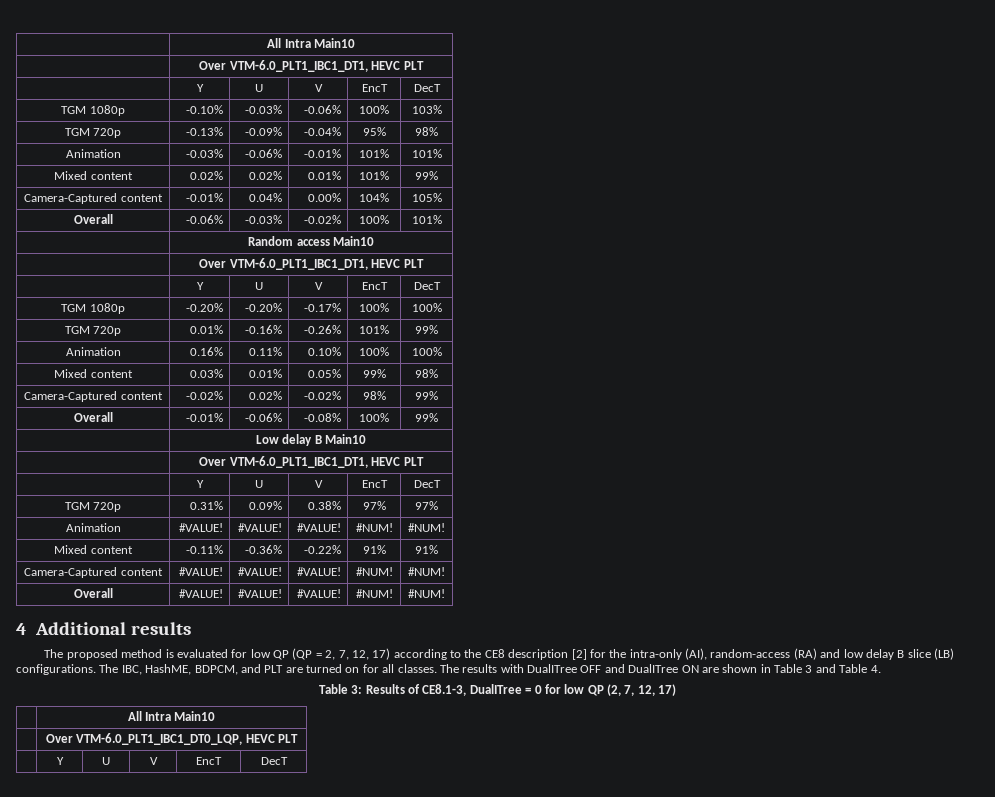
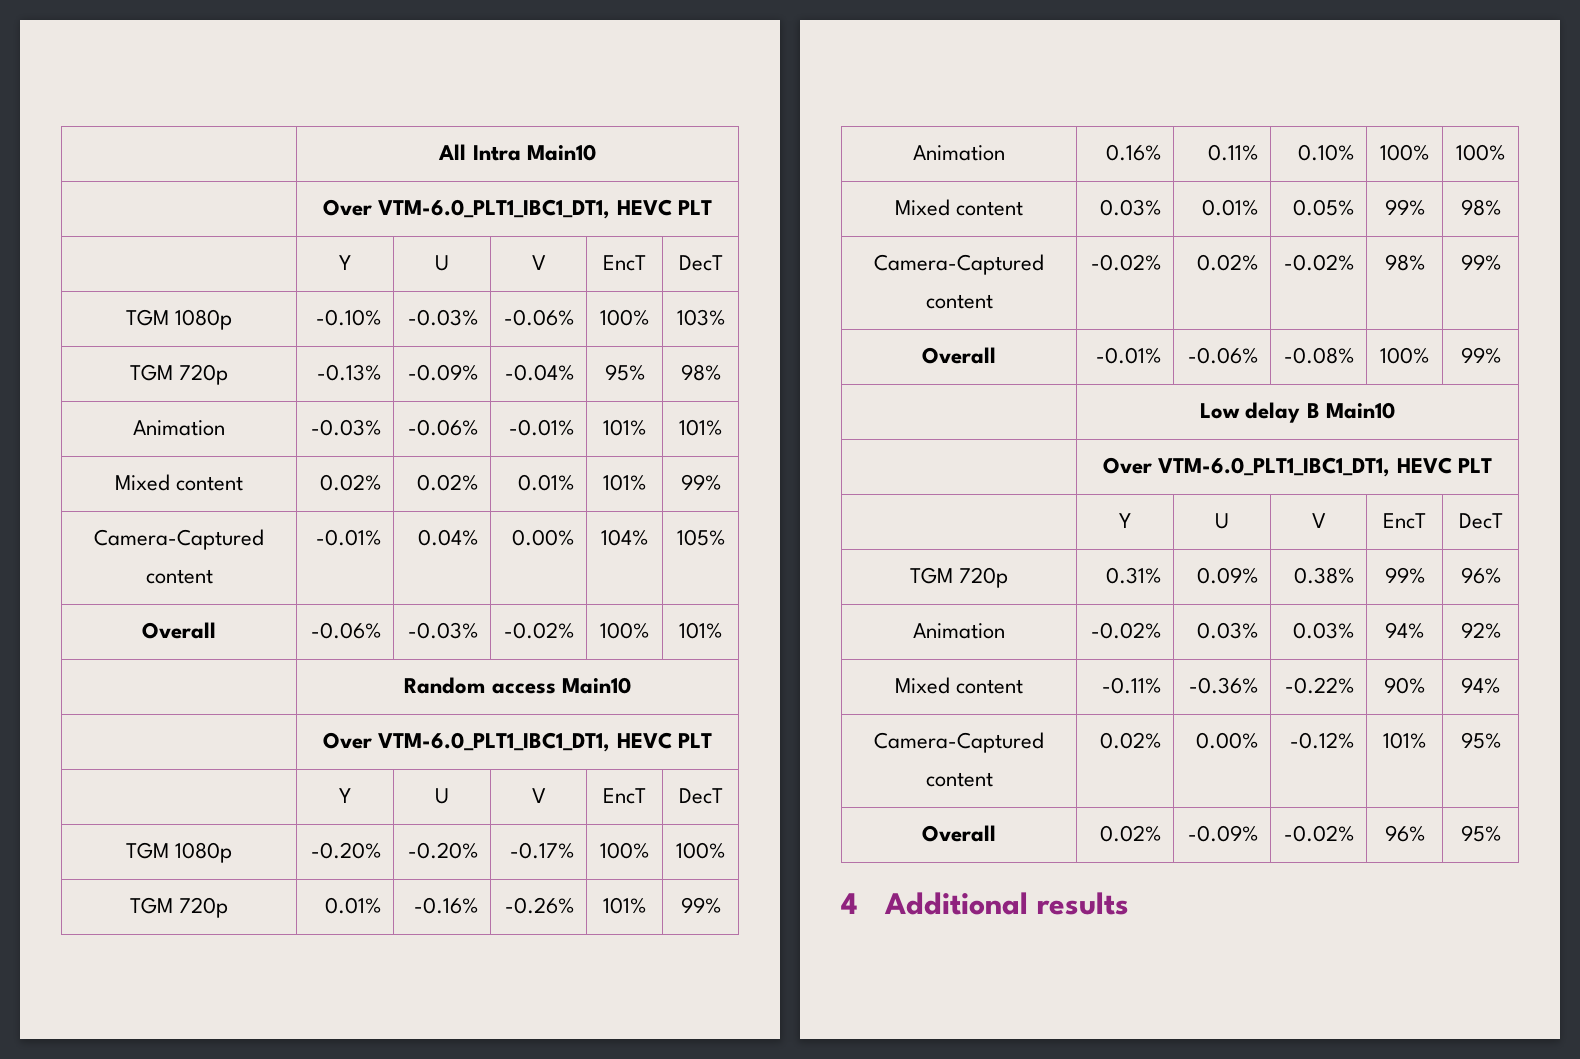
- TGM 720p | 0.31% | 0.09% | 0.38% | 97% | 97%
- Animation | #VALUE! | #VALUE! | #VALUE! | #NUM! | #NUM!
+ TGM 720p | 0.31% | 0.09% | 0.38% | 99% | 96%
+ Animation | -0.02% | 0.03% | 0.03% | 94% | 92%
- Mixed content | -0.11% | -0.36% | -0.22% | 91% | 91%
- Camera-Captured content | #VALUE! | #VALUE! | #VALUE! | #NUM! | #NUM!
- Overall | #VALUE! | #VALUE! | #VALUE! | #NUM! | #NUM!
+ Mixed content | -0.11% | -0.36% | -0.22% | 90% | 94%
+ Camera-Captured content | 0.02% | 0.00% | -0.12% | 101% | 95%
+ Overall | 0.02% | -0.09% | -0.02% | 96% | 95%
  4 Additional results
- The proposed method is evaluated for low QP (QP = 2, 7, 12, 17) according to the CE8 description [2] for the intra-only (AI), random-access (RA) and low delay B slice (LB) configurations. The IBC, HashME, BDPCM, and PLT are turned on for all classes. The results with DualITree OFF and DualITree ON are shown in Table 3 and Table 4.
- Table 3: Results of CE8.1-3, DualITree = 0 for low QP (2, 7, 12, 17)
- | All Intra Main10
- | Over VTM-6.0_PLT1_IBC1_DT0_LQP, HEVC PLT
- | Y | U | V | EncT | DecT

